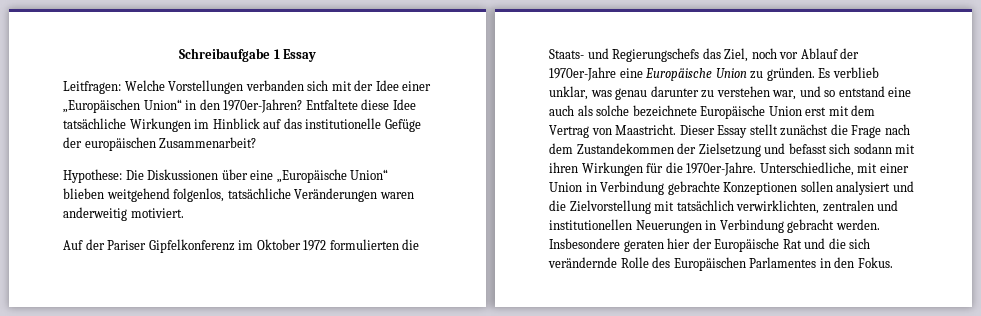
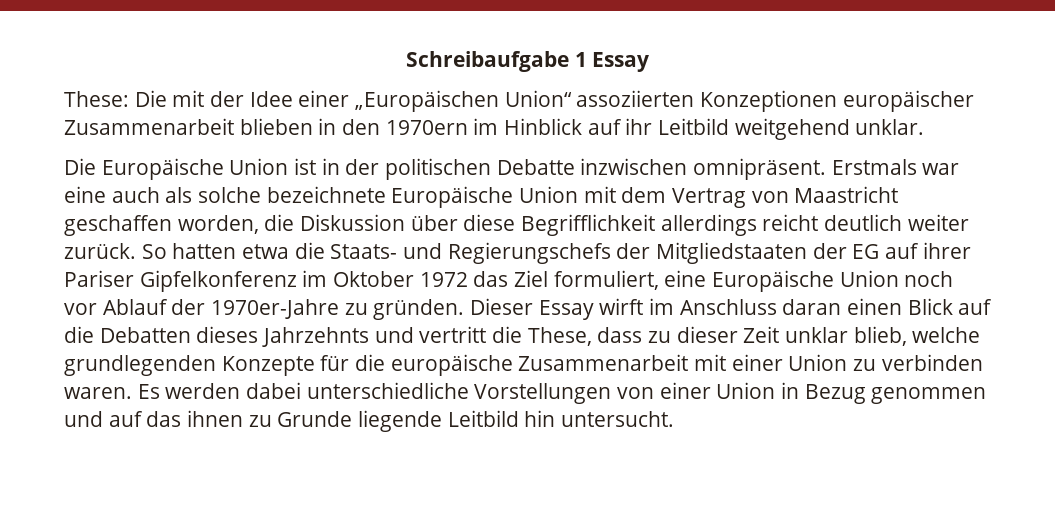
- Leitfragen: Welche Vorstellungen verbanden sich mit der Idee einer „Europäischen Union“ in den 1970er-Jahren? Entfaltete diese Idee tatsächliche Wirkungen im Hinblick auf das institutionelle Gefüge der europäischen Zusammenarbeit?
- Hypothese: Die Diskussionen über eine „Europäische Union“ blieben weitgehend folgenlos, tatsächliche Veränderungen waren anderweitig motiviert.
- Auf der Pariser Gipfelkonferenz im Oktober 1972 formulierten die Staats- und Regierungschefs das Ziel, noch vor Ablauf der 1970er-Jahre eine Europäische Union zu gründen. Es verblieb unklar, was genau darunter zu verstehen war, und so entstand eine auch als solche bezeichnete Europäische Union erst mit dem Vertrag von Maastricht. Dieser Essay stellt zunächst die Frage nach dem Zustandekommen der Zielsetzung und befasst sich sodann mit ihren Wirkungen für die 1970er-Jahre. Unterschiedliche, mit einer Union in Verbindung gebrachte Konzeptionen sollen analysiert und die Zielvorstellung mit tatsächlich verwirklichten, zentralen und institutionellen Neuerungen in Verbindung gebracht werden. Insbesondere geraten hier der Europäische Rat und die sich verändernde Rolle des Europäischen Parlamentes in den Fokus.
+ These: Die mit der Idee einer „Europäischen Union“ assoziierten Konzeptionen europäischer Zusammenarbeit blieben in den 1970ern im Hinblick auf ihr Leitbild weitgehend unklar.
+ Die Europäische Union ist in der politischen Debatte inzwischen omnipräsent. Erstmals war eine auch als solche bezeichnete Europäische Union mit dem Vertrag von Maastricht geschaffen worden, die Diskussion über diese Begrifflichkeit allerdings reicht deutlich weiter zurück. So hatten etwa die Staats- und Regierungschefs der Mitgliedstaaten der EG auf ihrer Pariser Gipfelkonferenz im Oktober 1972 das Ziel formuliert, eine Europäische Union noch vor Ablauf der 1970er-Jahre zu gründen. Dieser Essay wirft im Anschluss daran einen Blick auf die Debatten dieses Jahrzehnts und vertritt die These, dass zu dieser Zeit unklar blieb, welche grundlegenden Konzepte für die europäische Zusammenarbeit mit einer Union zu verbinden waren. Es werden dabei unterschiedliche Vorstellungen von einer Union in Bezug genommen und auf das ihnen zu Grunde liegende Leitbild hin untersucht.

